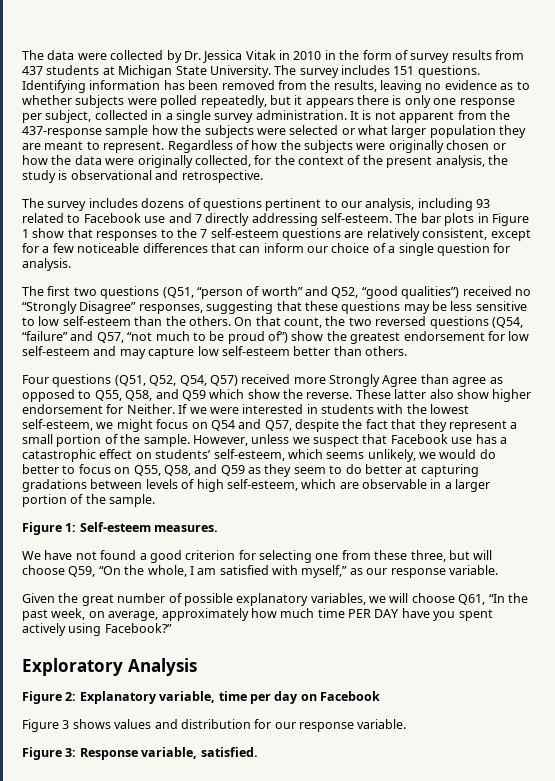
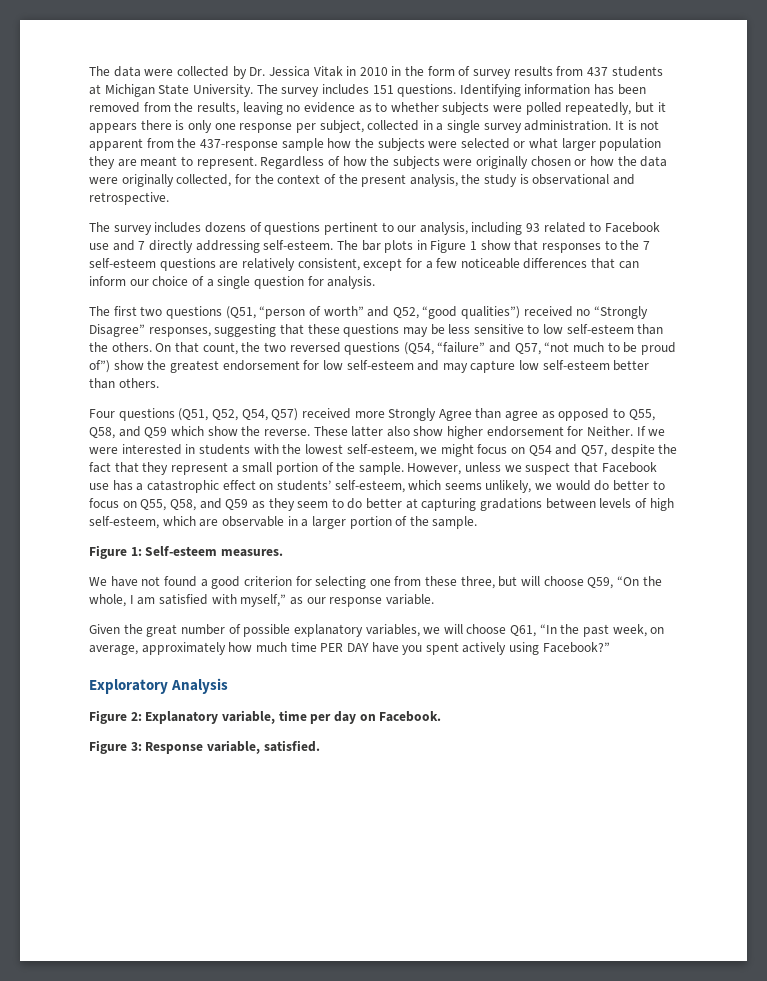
- Figure 2: Explanatory variable, time per day on Facebook
- Figure 3 shows values and distribution for our response variable.
+ Figure 2: Explanatory variable, time per day on Facebook.

